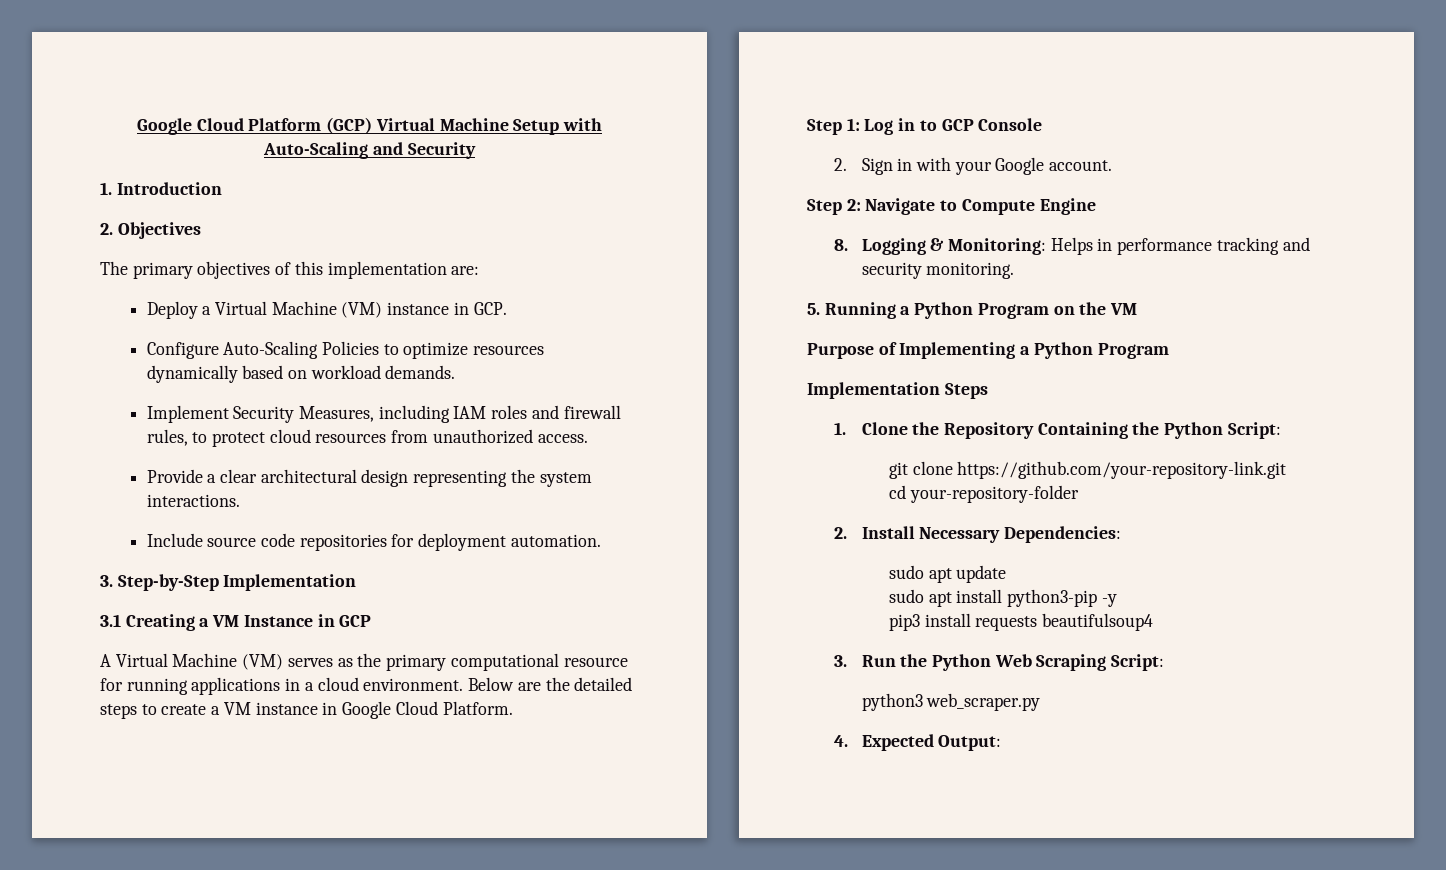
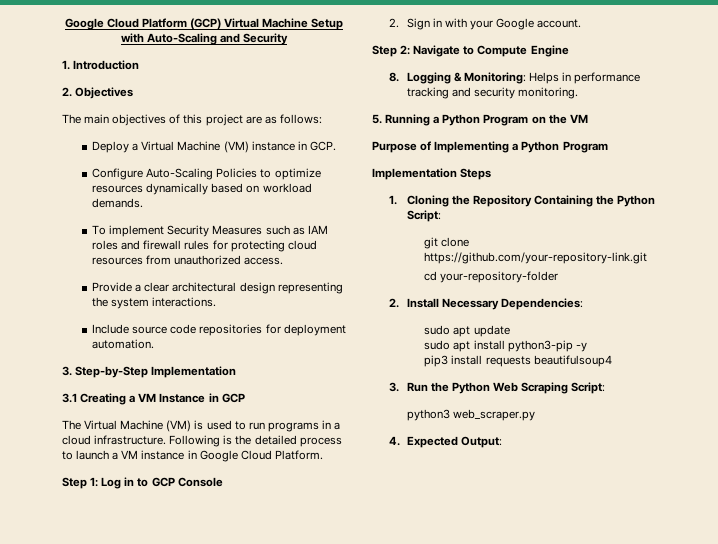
- The primary objectives of this implementation are:
+ The main objectives of this project are as follows:
- Implement Security Measures, including IAM roles and firewall rules, to protect cloud resources from unauthorized access.
+ To implement Security Measures such as IAM roles and firewall rules for protecting cloud resources from unauthorized access.
- A Virtual Machine (VM) serves as the primary computational resource for running applications in a cloud environment. Below are the detailed steps to create a VM instance in Google Cloud Platform.
+ The Virtual Machine (VM) is used to run programs in a cloud infrastructure. Following is the detailed process to launch a VM instance in Google Cloud Platform.
- 1. Clone the Repository Containing the Python Script:
+ 1. Cloning the Repository Containing the Python Script:

